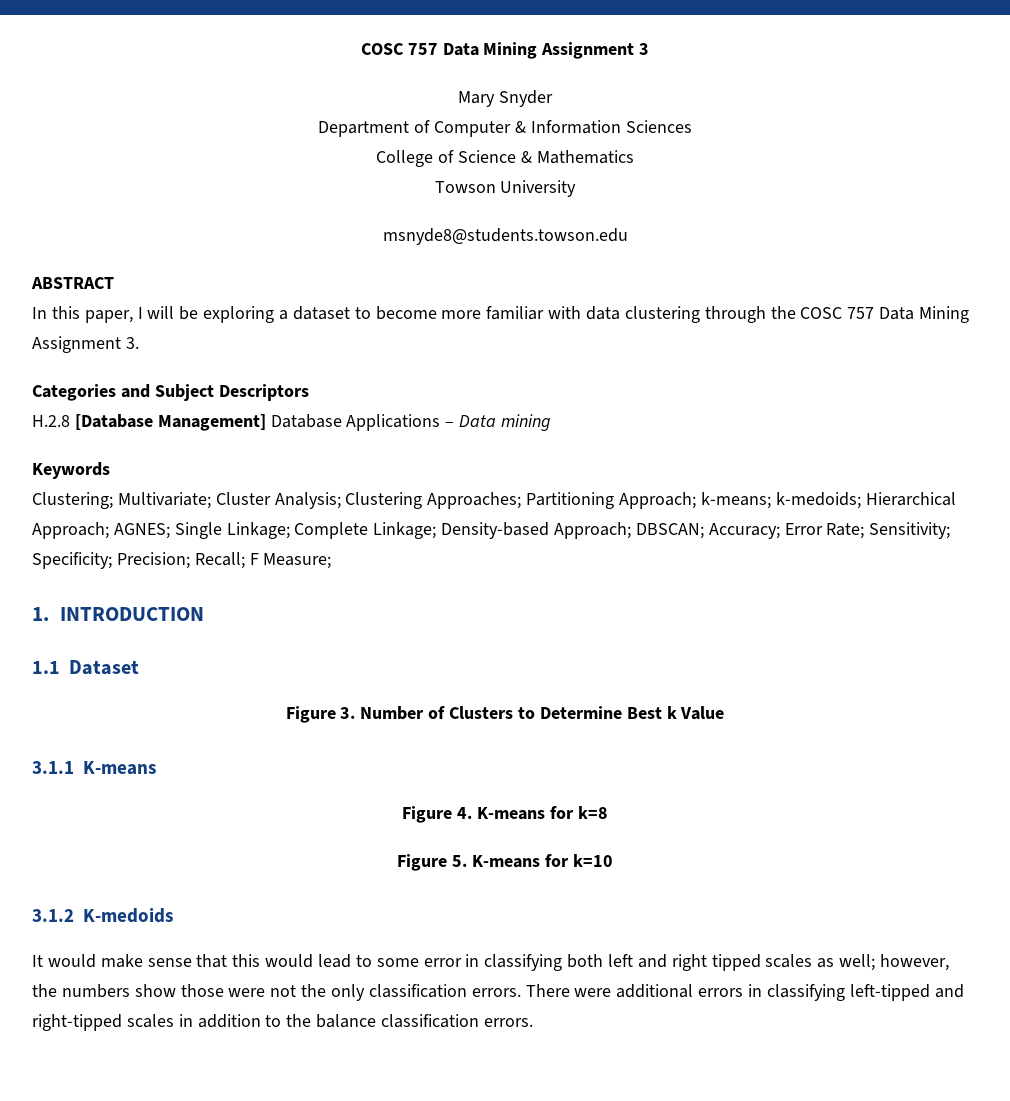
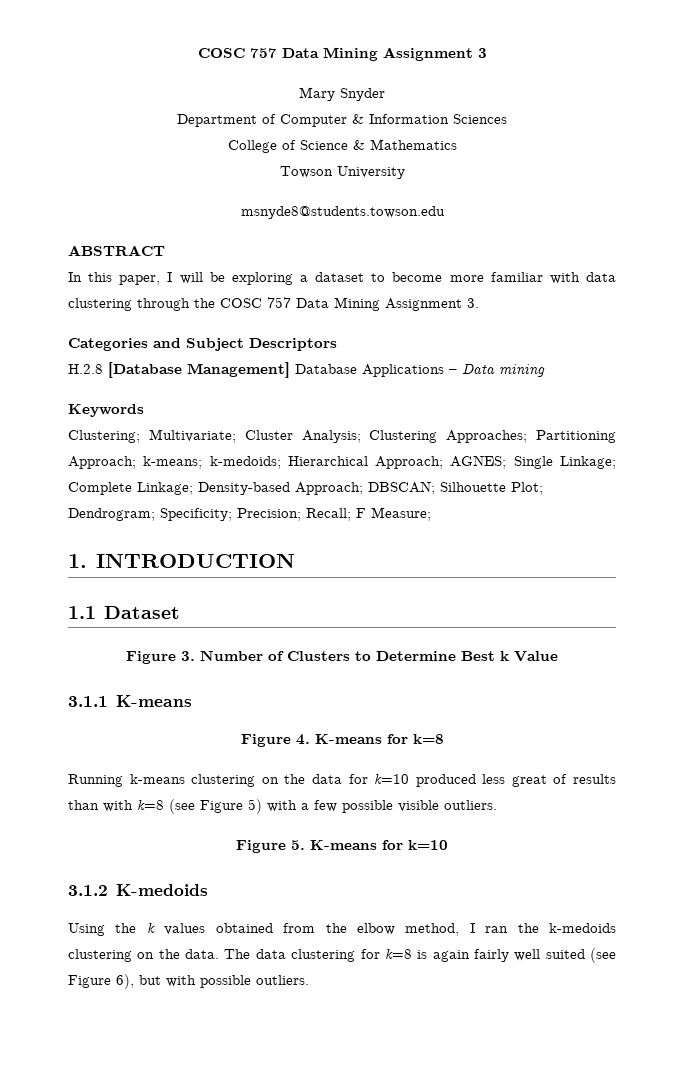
- Clustering; Multivariate; Cluster Analysis; Clustering Approaches; Partitioning Approach; k-means; k-medoids; Hierarchical Approach; AGNES; Single Linkage; Complete Linkage; Density-based Approach; DBSCAN; Accuracy; Error Rate; Sensitivity; Specificity; Precision; Recall; F Measure;
+ Clustering; Multivariate; Cluster Analysis; Clustering Approaches; Partitioning Approach; k-means; k-medoids; Hierarchical Approach; AGNES; Single Linkage; Complete Linkage; Density-based Approach; DBSCAN; Silhouette Plot; Dendrogram; Specificity; Precision; Recall; F Measure;
+ Running k-means clustering on the data for k=10 produced less great of results than with k=8 (see Figure 5) with a few possible visible outliers.
- It would make sense that this would lead to some error in classifying both left and right tipped scales as well; however, the numbers show those were not the only classification errors. There were additional errors in classifying left-tipped and right-tipped scales in addition to the balance classification errors.
+ Using the k values obtained from the elbow method, I ran the k-medoids clustering on the data. The data clustering for k=8 is again fairly well suited (see Figure 6), but with possible outliers.

